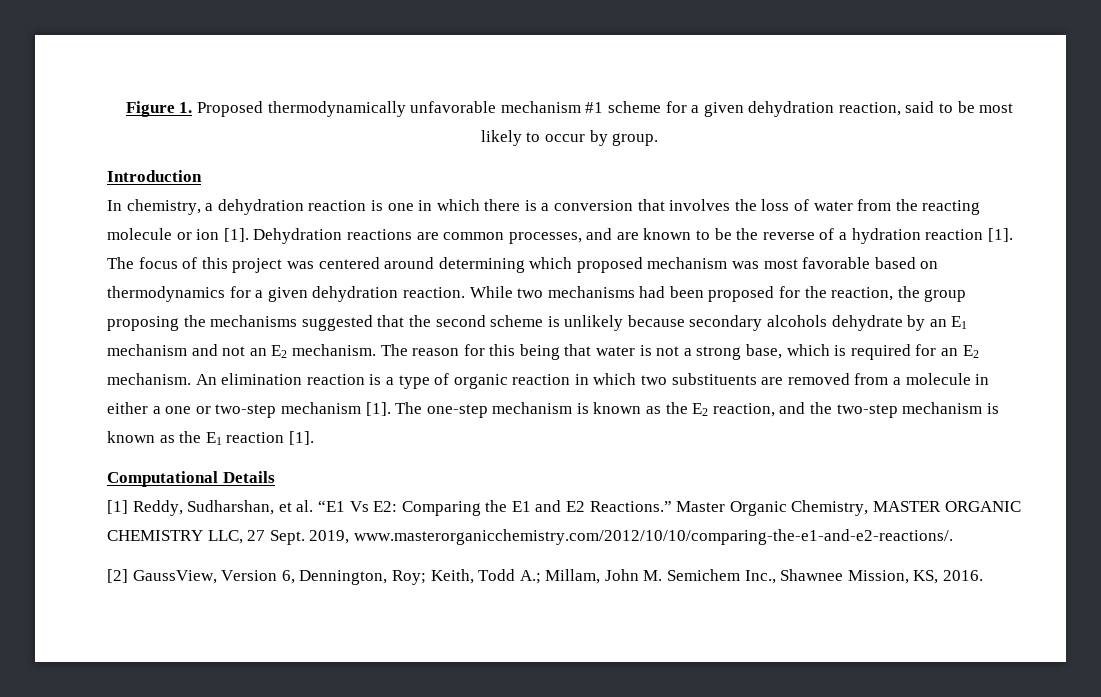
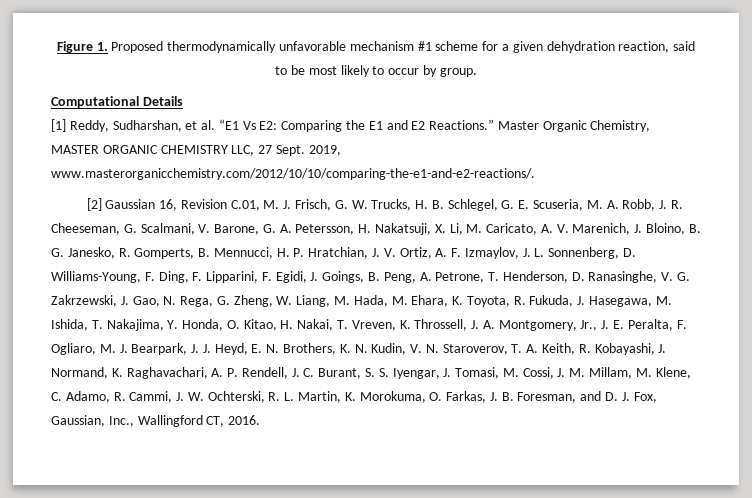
- Introduction
- In chemistry, a dehydration reaction is one in which there is a conversion that involves the loss of water from the reacting molecule or ion [1]. Dehydration reactions are common processes, and are known to be the reverse of a hydration reaction [1]. The focus of this project was centered around determining which proposed mechanism was most favorable based on thermodynamics for a given dehydration reaction. While two mechanisms had been proposed for the reaction, the group proposing the mechanisms suggested that the second scheme is unlikely because secondary alcohols dehydrate by an E1 mechanism and not an E2 mechanism. The reason for this being that water is not a strong base, which is required for an E2 mechanism. An elimination reaction is a type of organic reaction in which two substituents are removed from a molecule in either a one or two-step mechanism [1]. The one-step mechanism is known as the E2 reaction, and the two-step mechanism is known as the E1 reaction [1].
- [2] GaussView, Version 6, Dennington, Roy; Keith, Todd A.; Millam, John M. Semichem Inc., Shawnee Mission, KS, 2016.
+ [2] Gaussian 16, Revision C.01, M. J. Frisch, G. W. Trucks, H. B. Schlegel, G. E. Scuseria, M. A. Robb, J. R. Cheeseman, G. Scalmani, V. Barone, G. A. Petersson, H. Nakatsuji, X. Li, M. Caricato, A. V. Marenich, J. Bloino, B. G. Janesko, R. Gomperts, B. Mennucci, H. P. Hratchian, J. V. Ortiz, A. F. Izmaylov, J. L. Sonnenberg, D. Williams-Young, F. Ding, F. Lipparini, F. Egidi, J. Goings, B. Peng, A. Petrone, T. Henderson, D. Ranasinghe, V. G. Zakrzewski, J. Gao, N. Rega, G. Zheng, W. Liang, M. Hada, M. Ehara, K. Toyota, R. Fukuda, J. Hasegawa, M. Ishida, T. Nakajima, Y. Honda, O. Kitao, H. Nakai, T. Vreven, K. Throssell, J. A. Montgomery, Jr., J. E. Peralta, F. Ogliaro, M. J. Bearpark, J. J. Heyd, E. N. Brothers, K. N. Kudin, V. N. Staroverov, T. A. Keith, R. Kobayashi, J. Normand, K. Raghavachari, A. P. Rendell, J. C. Burant, S. S. Iyengar, J. Tomasi, M. Cossi, J. M. Millam, M. Klene, C. Adamo, R. Cammi, J. W. Ochterski, R. L. Martin, K. Morokuma, O. Farkas, J. B. Foresman, and D. J. Fox, Gaussian, Inc., Wallingford CT, 2016.

